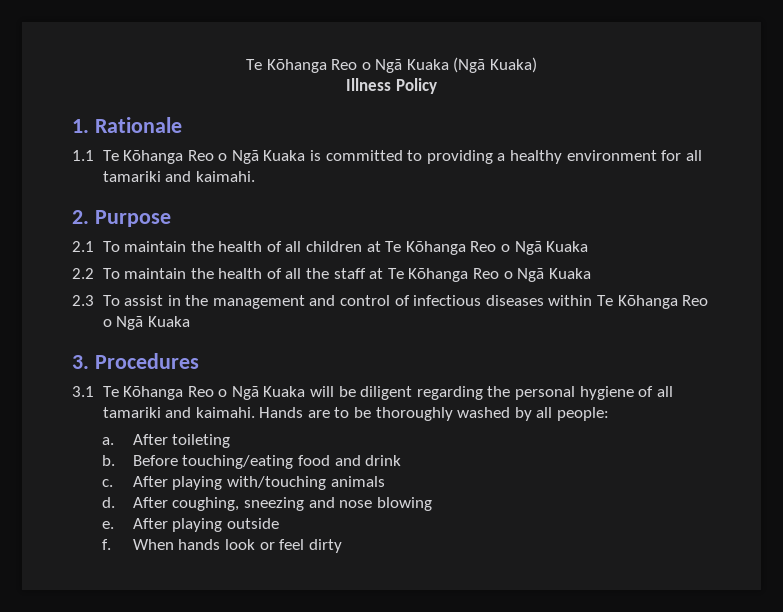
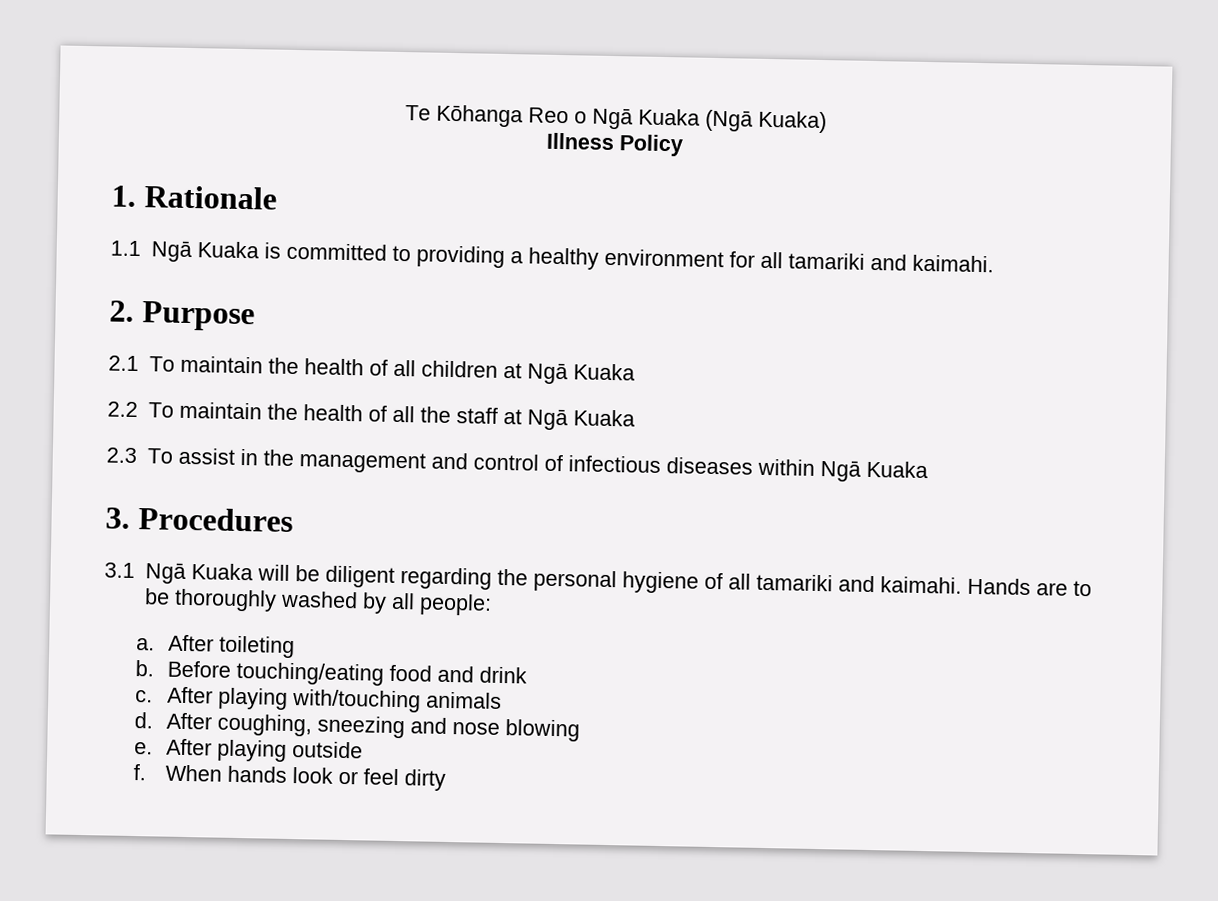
- 1.1 Te Kōhanga Reo o Ngā Kuaka is committed to providing a healthy environment for all tamariki and kaimahi.
+ 1.1 Ngā Kuaka is committed to providing a healthy environment for all tamariki and kaimahi.
- 2.1 To maintain the health of all children at Te Kōhanga Reo o Ngā Kuaka
+ 2.1 To maintain the health of all children at Ngā Kuaka
- 2.2 To maintain the health of all the staff at Te Kōhanga Reo o Ngā Kuaka
+ 2.2 To maintain the health of all the staff at Ngā Kuaka
- 2.3 To assist in the management and control of infectious diseases within Te Kōhanga Reo o Ngā Kuaka
+ 2.3 To assist in the management and control of infectious diseases within Ngā Kuaka
- 3.1 Te Kōhanga Reo o Ngā Kuaka will be diligent regarding the personal hygiene of all tamariki and kaimahi.
+ 3.1 Ngā Kuaka will be diligent regarding the personal hygiene of all tamariki and kaimahi.

